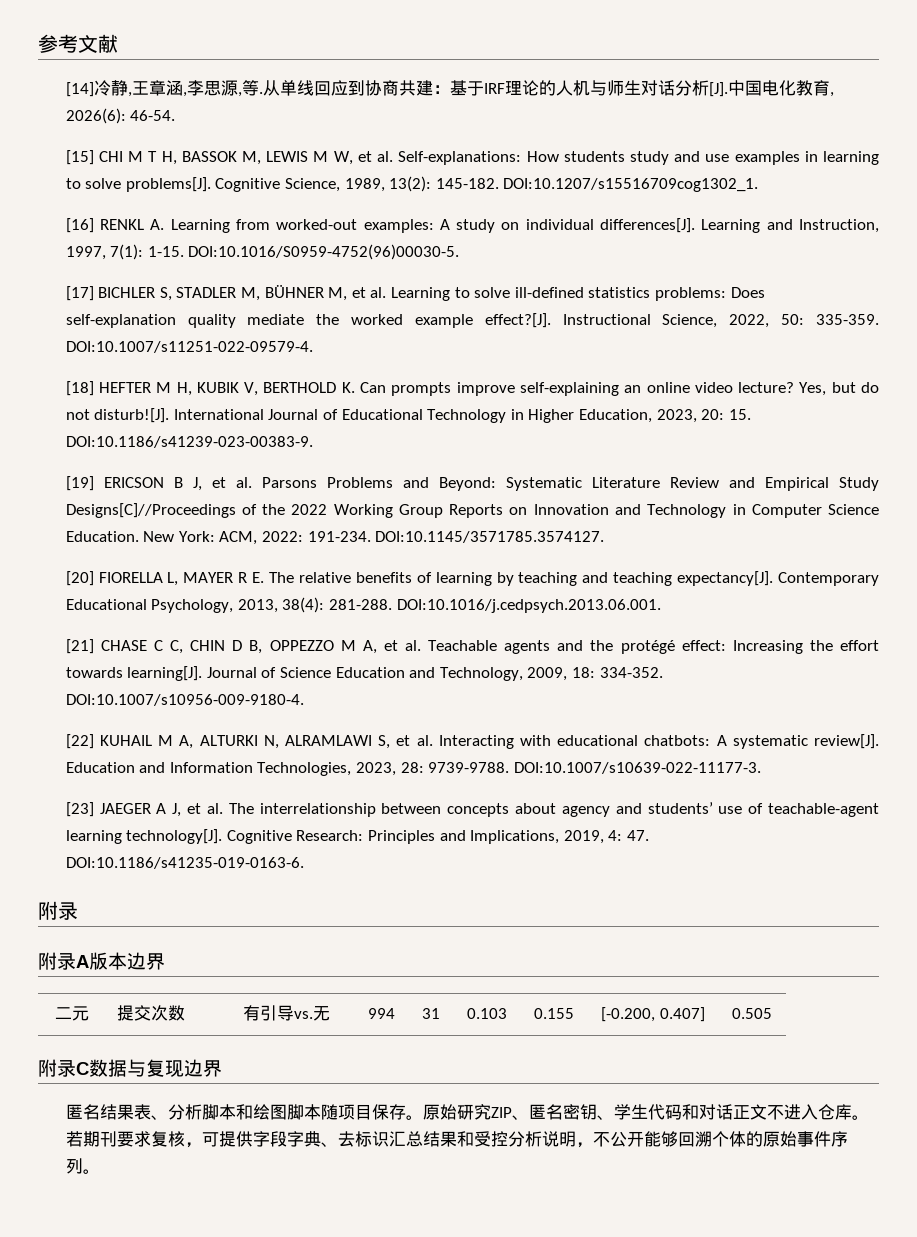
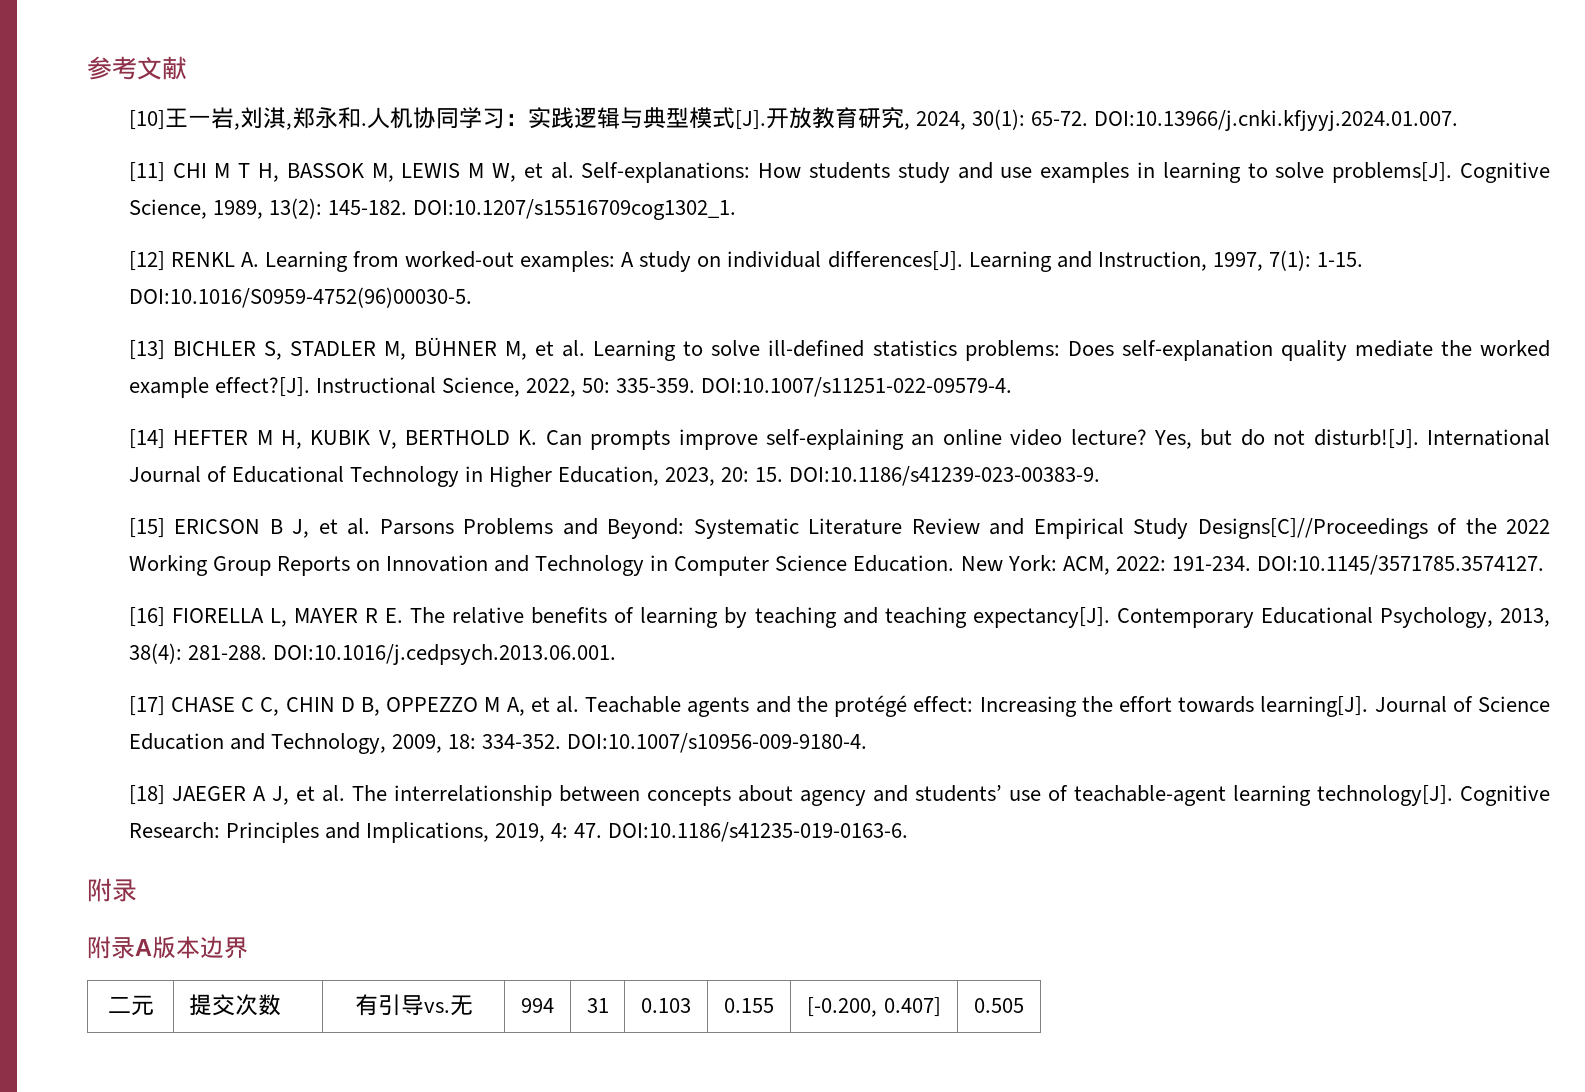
- [14]冷静,王章涵,李思源,等.从单线回应到协商共建：基于IRF理论的人机与师生对话分析[J].中国电化教育, 2026(6): 46-54.
- [15] CHI M T H, BASSOK M, LEWIS M W, et al. Self-explanations: How students study and use examples in learning to solve problems[J].
+ [10]王一岩,刘淇,郑永和.人机协同学习：实践逻辑与典型模式[J].开放教育研究, 2024, 30(1): 65-72. DOI:10.13966/j.cnki.kfjyyj.2024.01.007.
+ [11] CHI M T H, BASSOK M, LEWIS M W, et al. Self-explanations: How students study and use examples in learning to solve problems[J].
- [16] RENKL A. Learning from worked-out examples: A study on individual differences[J].
+ [12] RENKL A. Learning from worked-out examples: A study on individual differences[J].
- [17] BICHLER S, STADLER M, BÜHNER M, et al. Learning to solve ill-defined statistics problems: Does self-explanation quality mediate the worked example effect?[J].
+ [13] BICHLER S, STADLER M, BÜHNER M, et al. Learning to solve ill-defined statistics problems: Does self-explanation quality mediate the worked example effect?[J].
- [18] HEFTER M H, KUBIK V, BERTHOLD K. Can prompts improve self-explaining an online video lecture?
+ [14] HEFTER M H, KUBIK V, BERTHOLD K. Can prompts improve self-explaining an online video lecture?
- [19] ERICSON B J, et al. Parsons Problems and Beyond: Systematic Literature Review and Empirical Study Designs[C]//Proceedings of the 2022 Working Group Reports on Innovation and Technology in Computer Science Education.
+ [15] ERICSON B J, et al. Parsons Problems and Beyond: Systematic Literature Review and Empirical Study Designs[C]//Proceedings of the 2022 Working Group Reports on Innovation and Technology in Computer Science Education.
- [20] FIORELLA L, MAYER R E. The relative benefits of learning by teaching and teaching expectancy[J].
+ [16] FIORELLA L, MAYER R E. The relative benefits of learning by teaching and teaching expectancy[J].
- [21] CHASE C C, CHIN D B, OPPEZZO M A, et al. Teachable agents and the protégé effect: Increasing the effort towards learning[J].
+ [17] CHASE C C, CHIN D B, OPPEZZO M A, et al. Teachable agents and the protégé effect: Increasing the effort towards learning[J].
- [22] KUHAIL M A, ALTURKI N, ALRAMLAWI S, et al. Interacting with educational chatbots: A systematic review[J]. Education and Information Technologies, 2023, 28: 9739-9788. DOI:10.1007/s10639-022-11177-3.
- [23] JAEGER A J, et al. The interrelationship between concepts about agency and students’ use of teachable-agent learning technology[J].
+ [18] JAEGER A J, et al. The interrelationship between concepts about agency and students’ use of teachable-agent learning technology[J].
- 附录C数据与复现边界
- 匿名结果表、分析脚本和绘图脚本随项目保存。原始研究ZIP、匿名密钥、学生代码和对话正文不进入仓库。若期刊要求复核，可提供字段字典、去标识汇总结果和受控分析说明，不公开能够回溯个体的原始事件序列。

